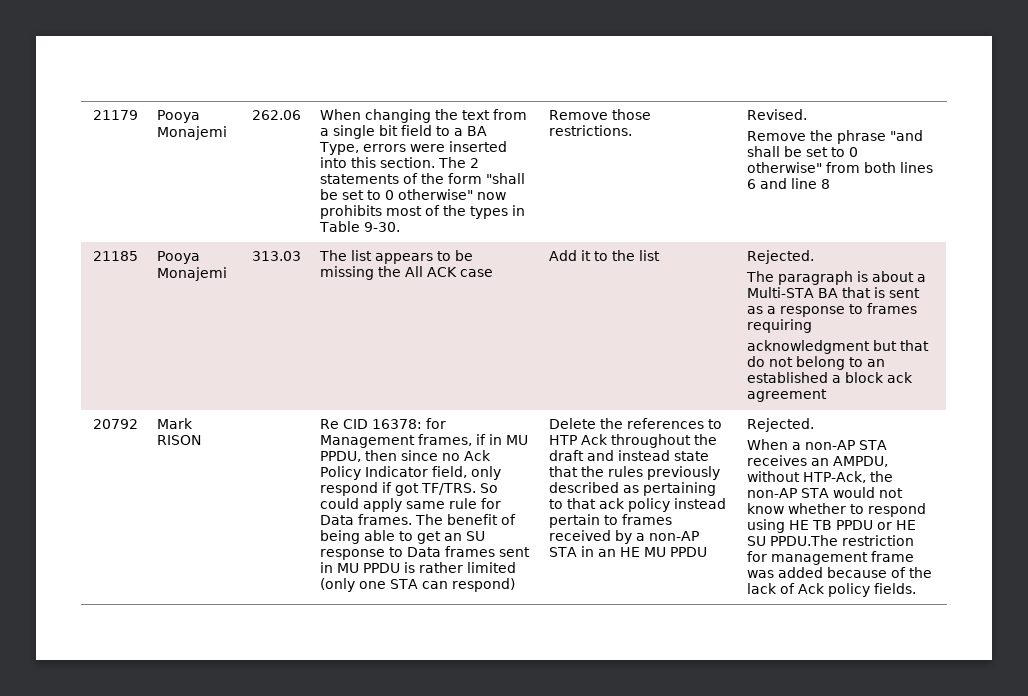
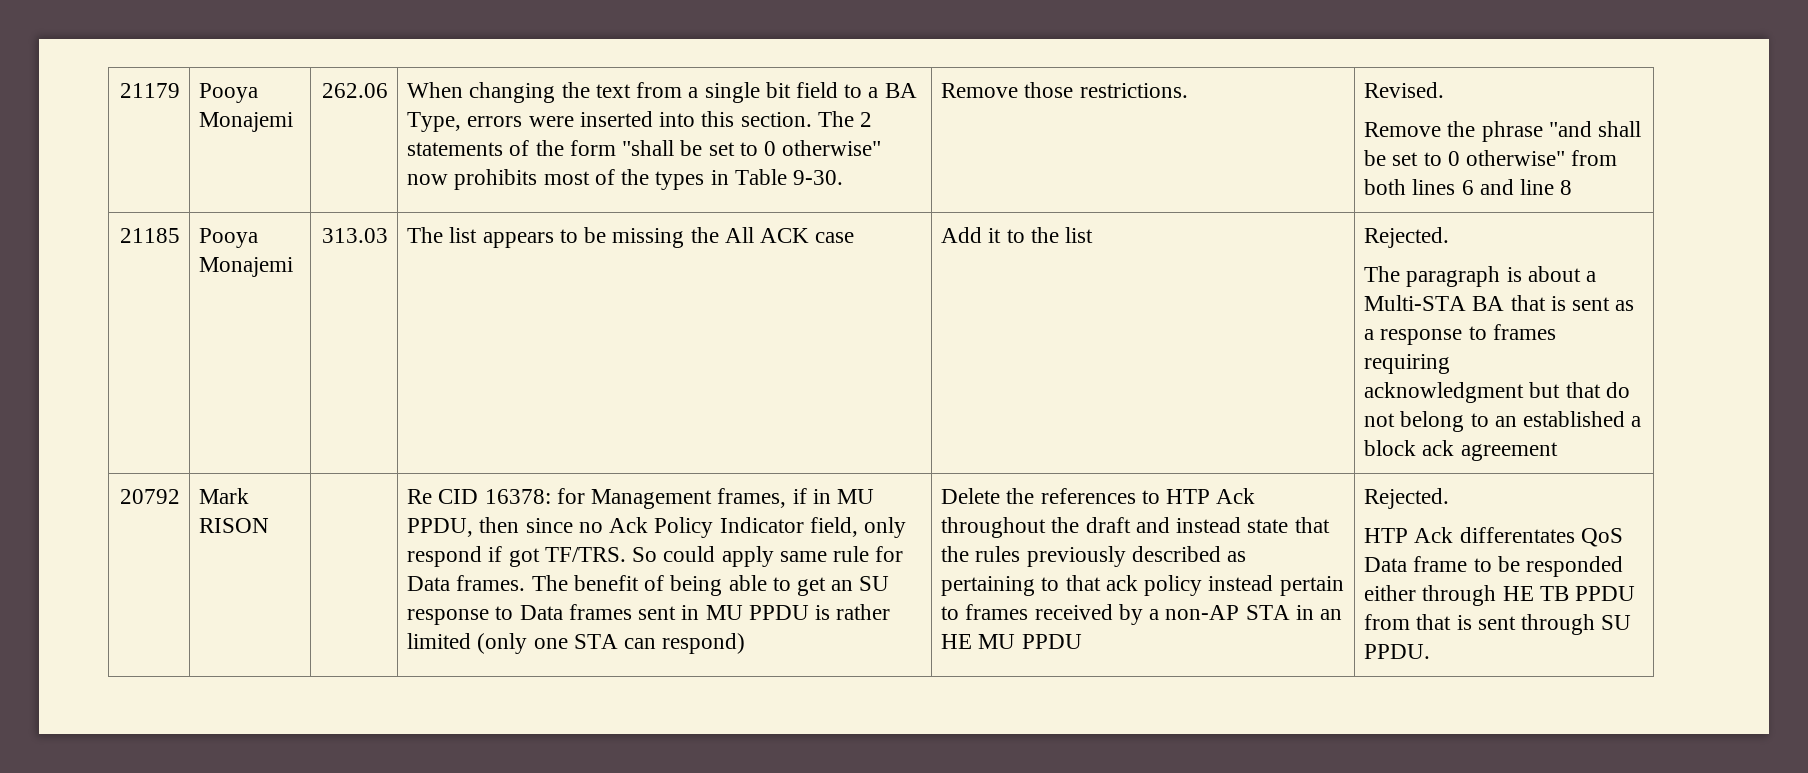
- When a non-AP STA receives an AMPDU, without HTP-Ack, the non-AP STA would not know whether to respond using HE TB PPDU or HE SU PPDU.The restriction for management frame was added because of the lack of Ack policy fields.
+ HTP Ack differentates QoS Data frame to be responded either through HE TB PPDU from that is sent through SU PPDU.

